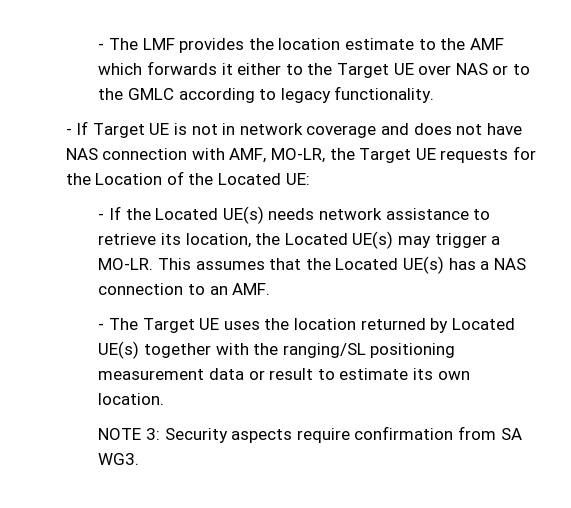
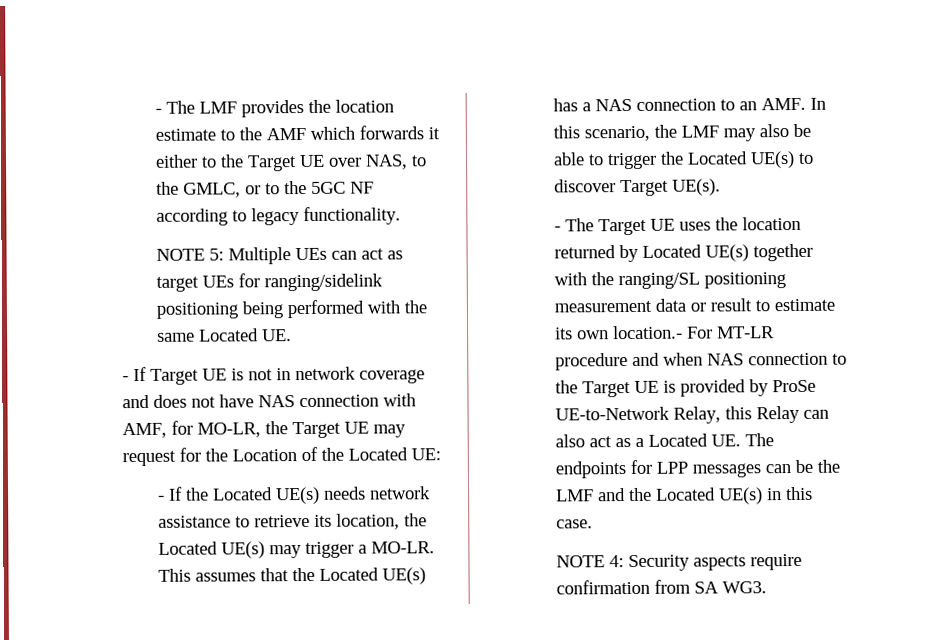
- - The LMF provides the location estimate to the AMF which forwards it either to the Target UE over NAS or to the GMLC according to legacy functionality.
+ - The LMF provides the location estimate to the AMF which forwards it either to the Target UE over NAS, to the GMLC, or to the 5GC NF according to legacy functionality.
+ NOTE 5: Multiple UEs can act as target UEs for ranging/sidelink positioning being performed with the same Located UE.
- - If Target UE is not in network coverage and does not have NAS connection with AMF, MO-LR, the Target UE requests for the Location of the Located UE:
+ - If Target UE is not in network coverage and does not have NAS connection with AMF, for MO-LR, the Target UE may request for the Location of the Located UE:
- This assumes that the Located UE(s) has a NAS connection to an AMF.
+ This assumes that the Located UE(s) has a NAS connection to an AMF. In this scenario, the LMF may also be able to trigger the Located UE(s) to discover Target UE(s).
- - The Target UE uses the location returned by Located UE(s) together with the ranging/SL positioning measurement data or result to estimate its own location.
- NOTE 3: Security aspects require confirmation from SA WG3.
+ - The Target UE uses the location returned by Located UE(s) together with the ranging/SL positioning measurement data or result to estimate its own location.- For MT-LR procedure and when NAS connection to the Target UE is provided by ProSe UE-to-Network Relay, this Relay can also act as a Located UE. The endpoints for LPP messages can be the LMF and the Located UE(s) in this case.
+ NOTE 4: Security aspects require confirmation from SA WG3.

